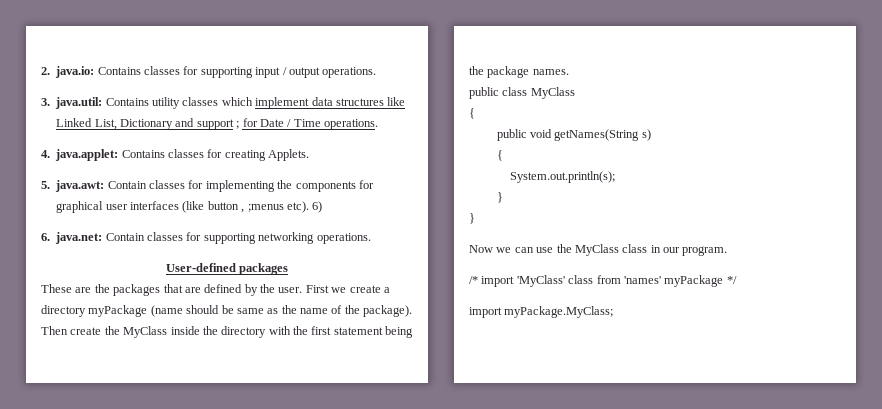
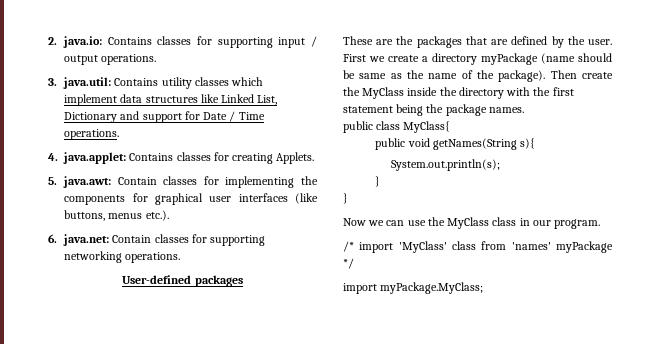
- 3. java.util: Contains utility classes which implement data structures like Linked List, Dictionary and support ; for Date / Time operations.
+ 3. java.util: Contains utility classes which implement data structures like Linked List, Dictionary and support for Date / Time operations.
- 5. java.awt: Contain classes for implementing the components for graphical user interfaces (like button , ;menus etc). 6)
+ 5. java.awt: Contain classes for implementing the components for graphical user interfaces (like buttons, menus etc.).
- public class MyClass
- {
+ public class MyClass{
- public void getNames(String s)
- {
+ public void getNames(String s){

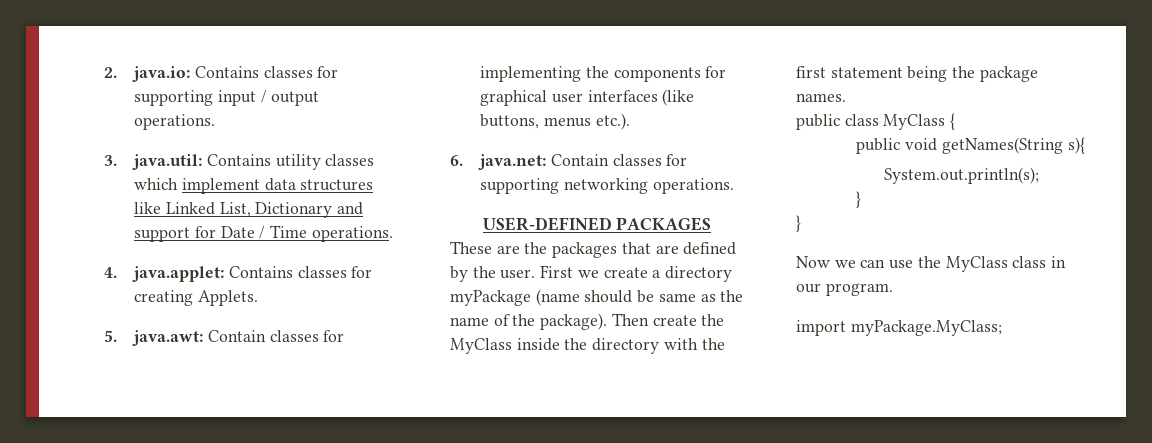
- User-defined packages
+ USER-DEFINED PACKAGES
- public class MyClass{
+ public class MyClass {
- /* import 'MyClass' class from 'names' myPackage */

